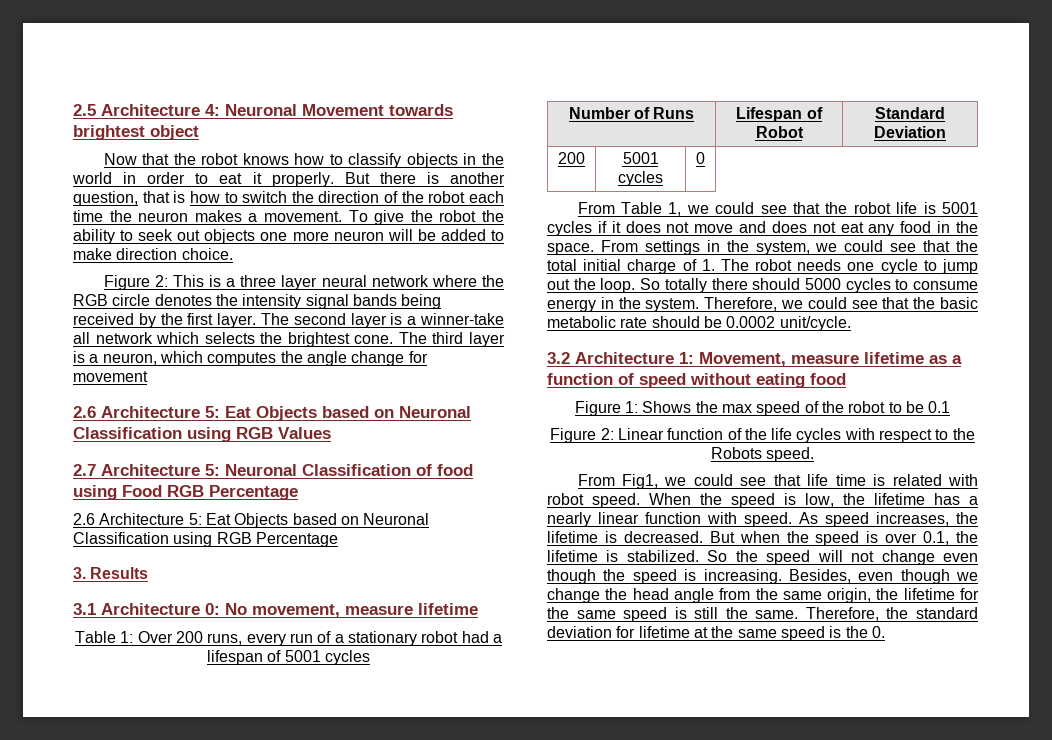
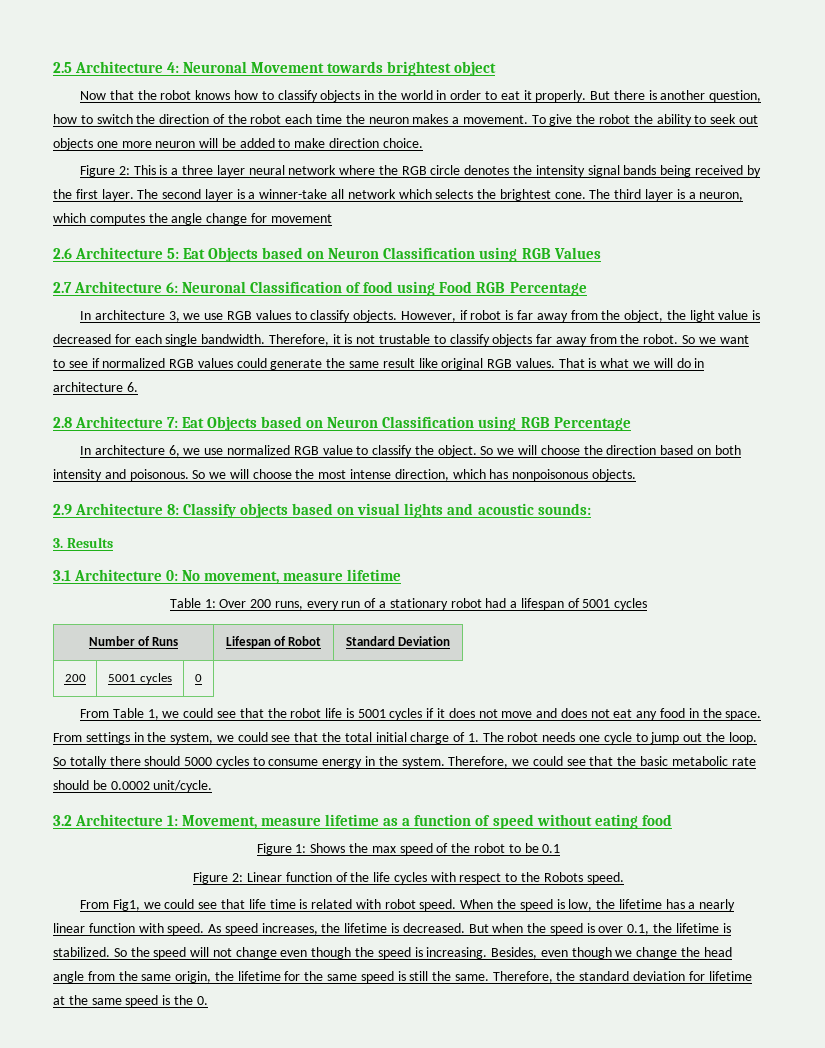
- But there is another question, that is how to switch the direction of the robot each time the neuron makes a movement.
+ But there is another question, how to switch the direction of the robot each time the neuron makes a movement.
- 2.6 Architecture 5: Eat Objects based on Neuronal Classification using RGB Values
+ 2.6 Architecture 5: Eat Objects based on Neuron Classification using RGB Values
- 2.7 Architecture 5: Neuronal Classification of food using Food RGB Percentage
+ 2.7 Architecture 6: Neuronal Classification of food using Food RGB Percentage
- 2.6 Architecture 5: Eat Objects based on Neuronal Classification using RGB Percentage
+ In architecture 3, we use RGB values to classify objects. However, if robot is far away from the object, the light value is decreased for each single bandwidth. Therefore, it is not trustable to classify objects far away from the robot. So we want to see if normalized RGB values could generate the same result like original RGB values. That is what we will do in architecture 6.
+ 2.8 Architecture 7: Eat Objects based on Neuron Classification using RGB Percentage
+ In architecture 6, we use normalized RGB value to classify the object. So we will choose the direction based on both intensity and poisonous. So we will choose the most intense direction, which has nonpoisonous objects.
+ 2.9 Architecture 8: Classify objects based on visual lights and acoustic sounds:

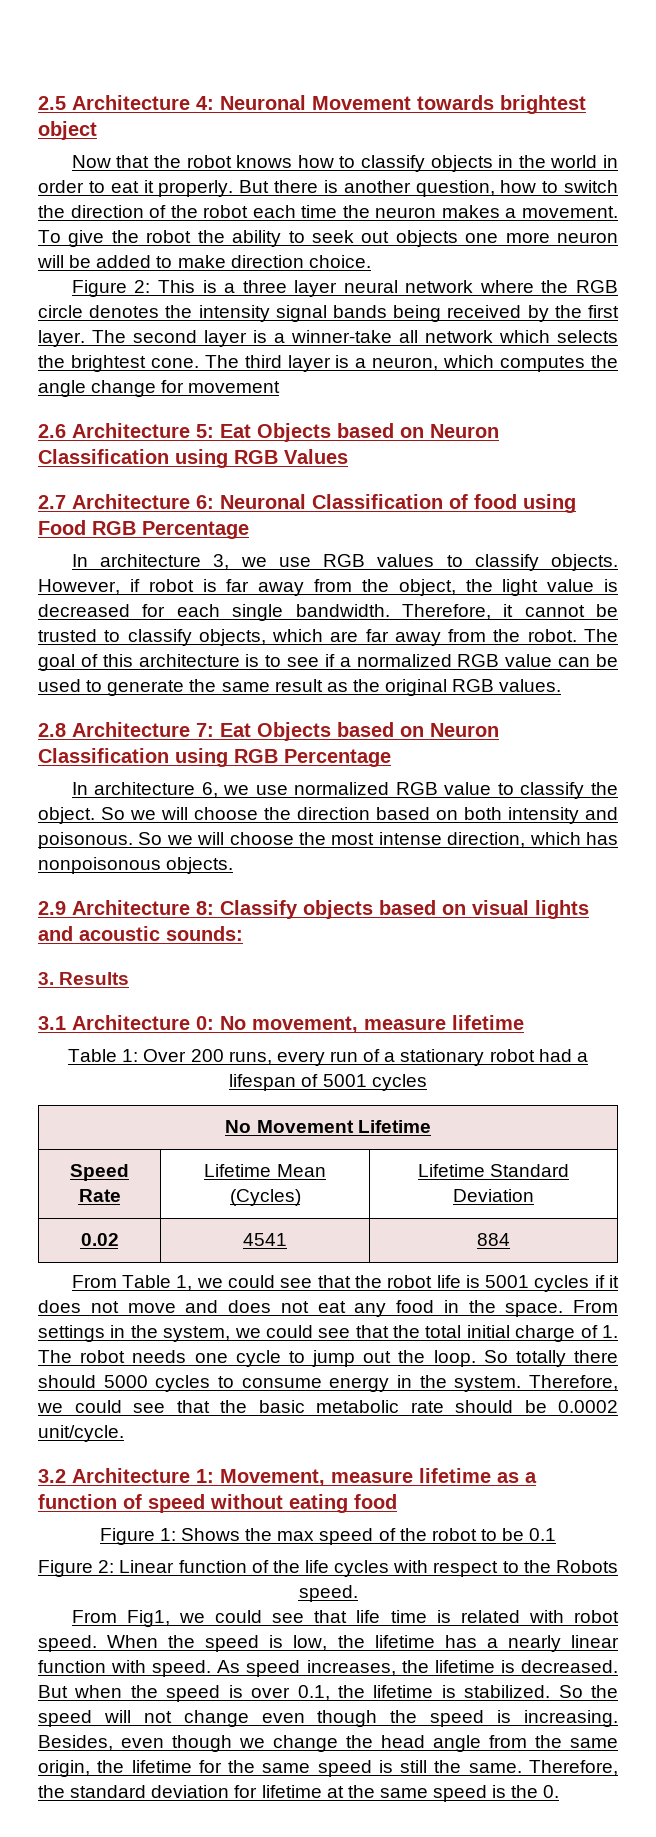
- Therefore, it is not trustable to classify objects far away from the robot.
+ Therefore, it cannot be trusted to classify objects, which are far away from the robot.
- So we want to see if normalized RGB values could generate the same result like original RGB values. That is what we will do in architecture 6.
+ The goal of this architecture is to see if a normalized RGB value can be used to generate the same result as the original RGB values.
- Number of Runs | Lifespan of Robot | Standard Deviation
- 200 | 5001 cycles | 0
+ No Movement Lifetime
+ Speed Rate | Lifetime Mean (Cycles) | Lifetime Standard Deviation
+ 0.02 | 4541 | 884

